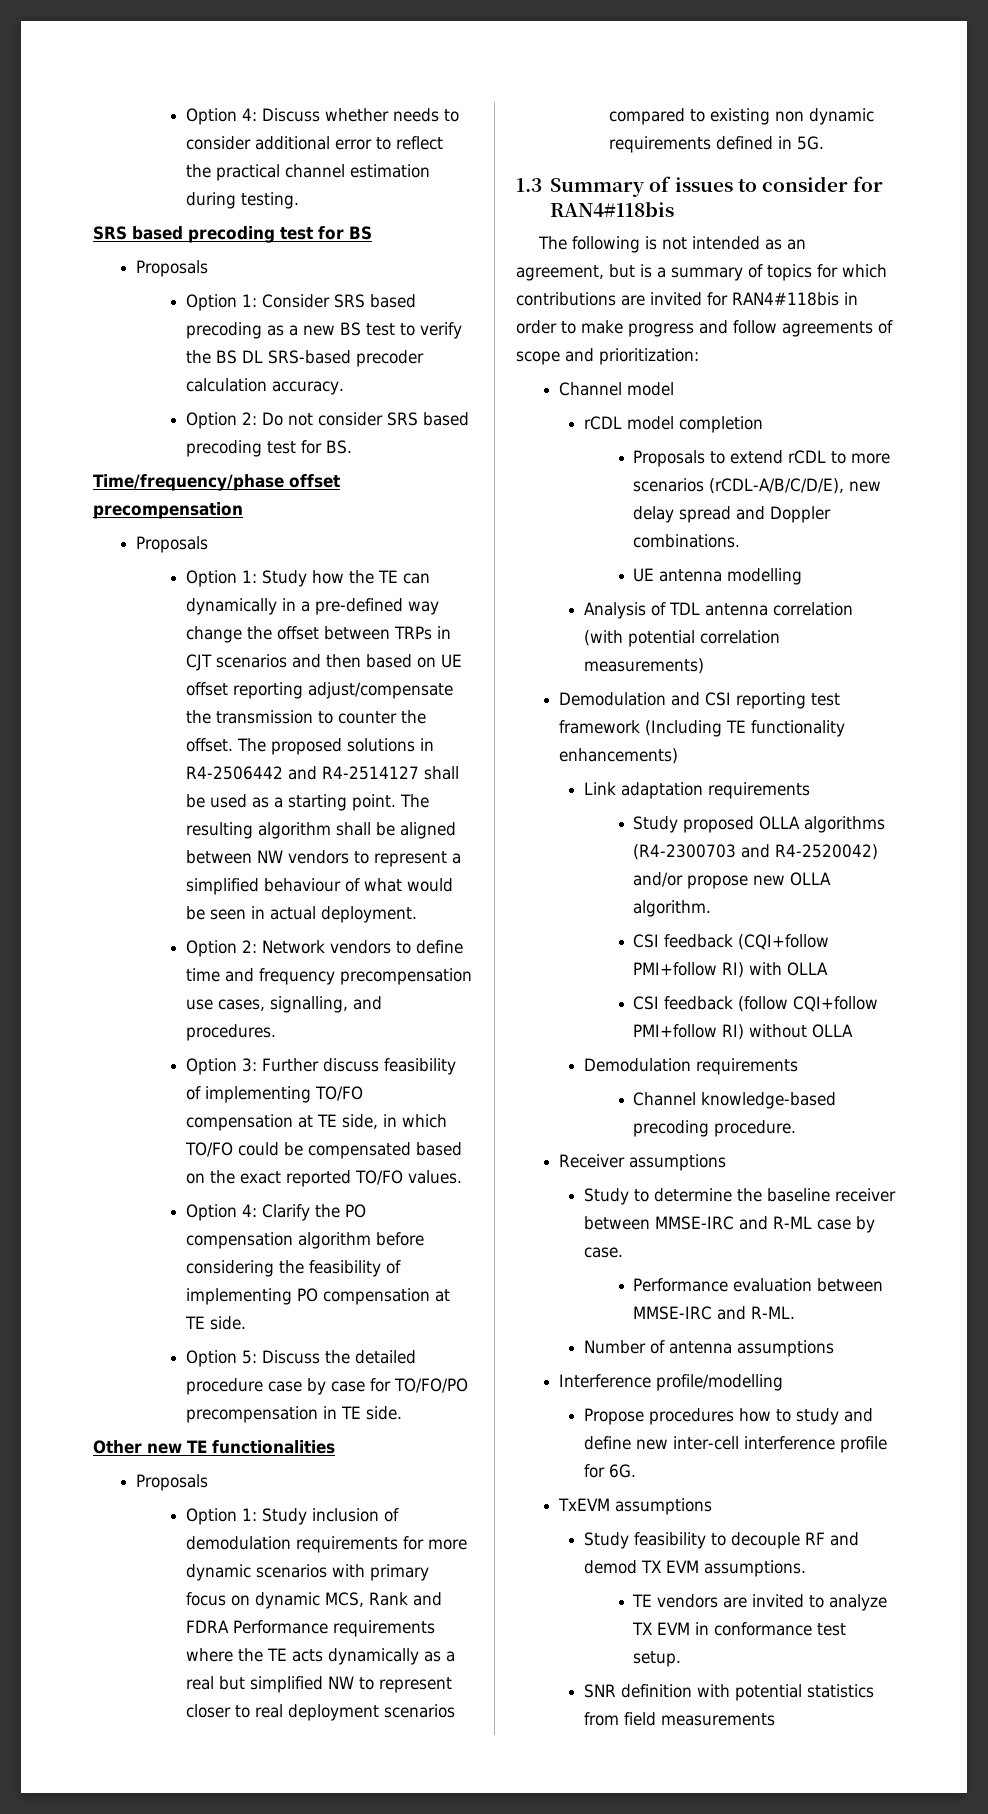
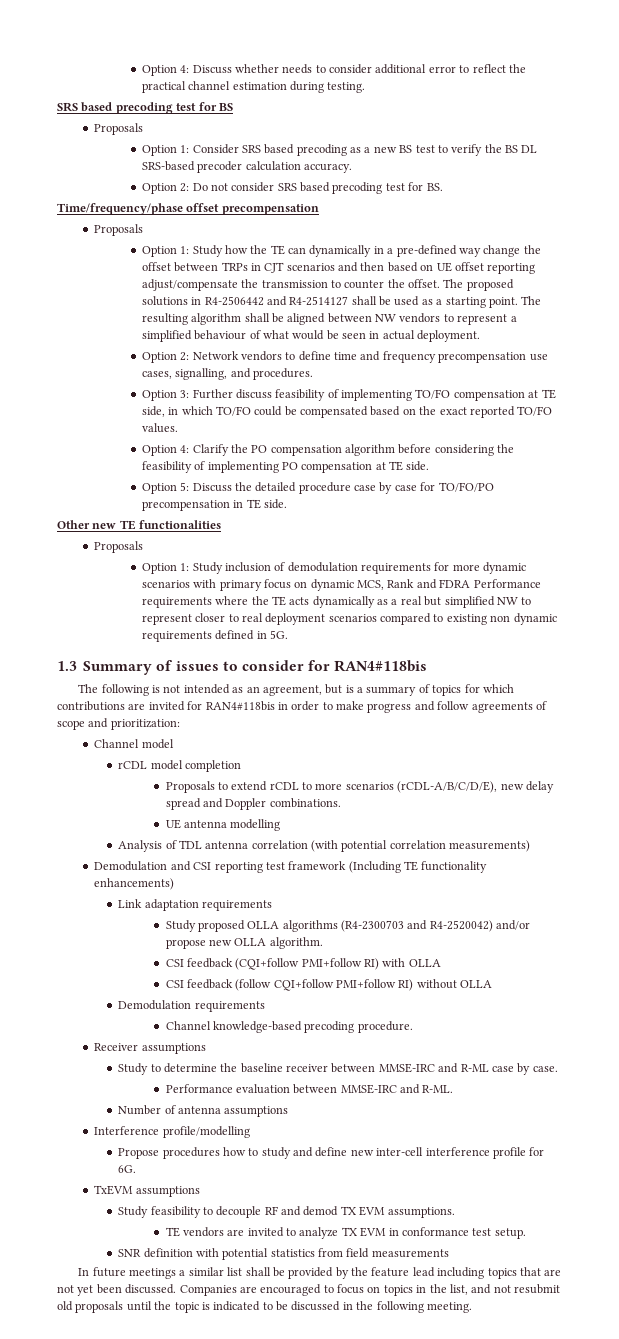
+ In future meetings a similar list shall be provided by the feature lead including topics that are not yet been discussed. Companies are encouraged to focus on topics in the list, and not resubmit old proposals until the topic is indicated to be discussed in the following meeting.

